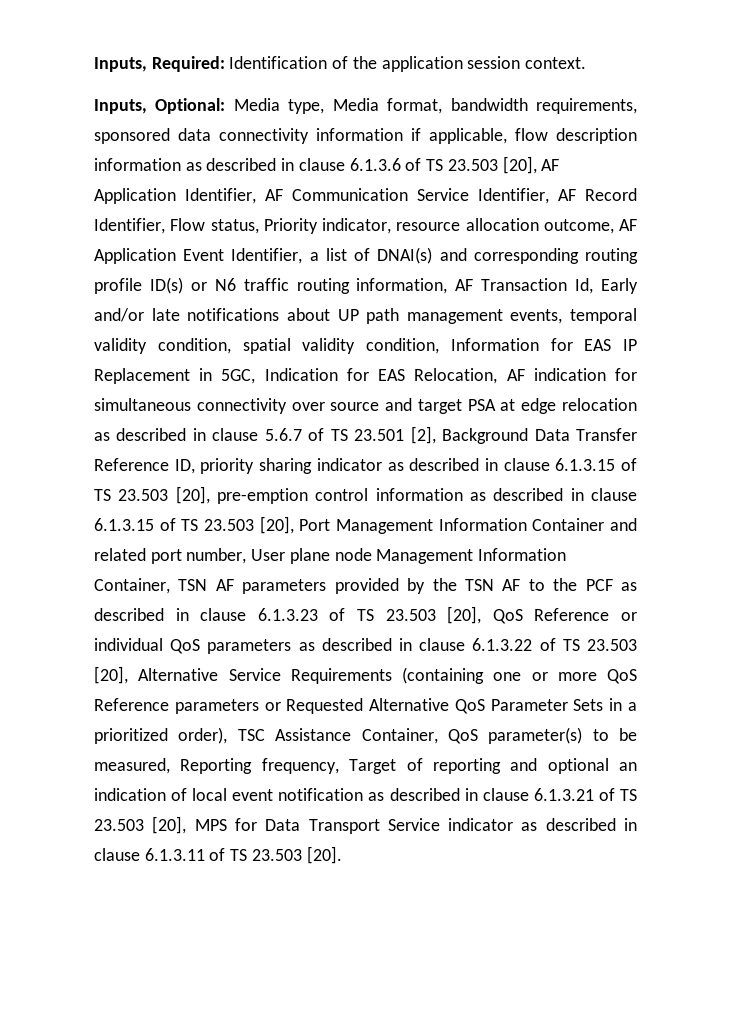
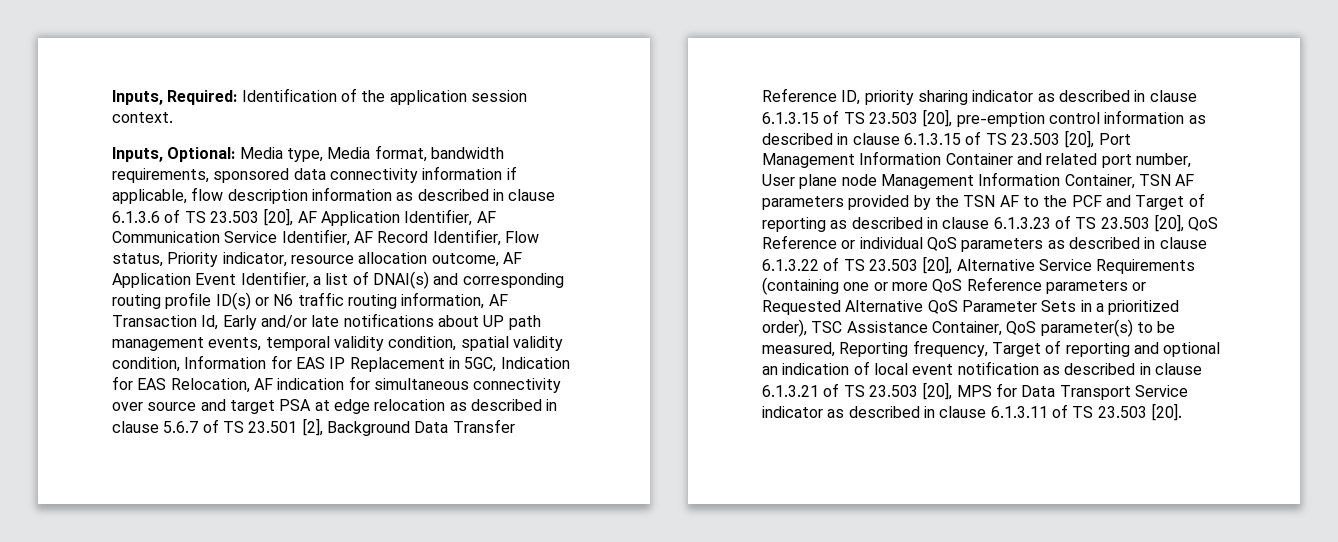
- Media type, Media format, bandwidth requirements, sponsored data connectivity information if applicable, flow description information as described in clause 6.1.3.6 of TS 23.503 [20], AF Application Identifier, AF Communication Service Identifier, AF Record Identifier, Flow status, Priority indicator, resource allocation outcome, AF Application Event Identifier, a list of DNAI(s) and corresponding routing profile ID(s) or N6 traffic routing information, AF Transaction Id, Early and/or late notifications about UP path management events, temporal validity condition, spatial validity condition, Information for EAS IP Replacement in 5GC, Indication for EAS Relocation, AF indication for simultaneous connectivity over source and target PSA at edge relocation as described in clause 5.6.7 of TS 23.501 [2], Background Data Transfer Reference ID, priority sharing indicator as described in clause 6.1.3.15 of TS 23.503 [20], pre-emption control information as described in clause 6.1.3.15 of TS 23.503 [20], Port Management Information Container and related port number, User plane node Management Information Container, TSN AF parameters provided by the TSN AF to the PCF as described in clause 6.1.3.23 of TS 23.503 [20], QoS Reference or individual QoS parameters as described in clause 6.1.3.22 of TS 23.503 [20], Alternative Service Requirements (containing one or more QoS Reference parameters or Requested Alternative QoS Parameter Sets in a prioritized order), TSC Assistance Container, QoS parameter(s) to be measured, Reporting frequency, Target of reporting and optional an indication of local event notification as described in clause 6.1.3.21 of TS 23.503 [20], MPS for Data Transport Service indicator as described in clause 6.1.3.11 of TS 23.503 [20].
+ Media type, Media format, bandwidth requirements, sponsored data connectivity information if applicable, flow description information as described in clause 6.1.3.6 of TS 23.503 [20], AF Application Identifier, AF Communication Service Identifier, AF Record Identifier, Flow status, Priority indicator, resource allocation outcome, AF Application Event Identifier, a list of DNAI(s) and corresponding routing profile ID(s) or N6 traffic routing information, AF Transaction Id, Early and/or late notifications about UP path management events, temporal validity condition, spatial validity condition, Information for EAS IP Replacement in 5GC, Indication for EAS Relocation, AF indication for simultaneous connectivity over source and target PSA at edge relocation as described in clause 5.6.7 of TS 23.501 [2], Background Data Transfer Reference ID, priority sharing indicator as described in clause 6.1.3.15 of TS 23.503 [20], pre-emption control information as described in clause 6.1.3.15 of TS 23.503 [20], Port Management Information Container and related port number, User plane node Management Information Container, TSN AF parameters provided by the TSN AF to the PCF and Target of reporting as described in clause 6.1.3.23 of TS 23.503 [20], QoS Reference or individual QoS parameters as described in clause 6.1.3.22 of TS 23.503 [20], Alternative Service Requirements (containing one or more QoS Reference parameters or Requested Alternative QoS Parameter Sets in a prioritized order), TSC Assistance Container, QoS parameter(s) to be measured, Reporting frequency, Target of reporting and optional an indication of local event notification as described in clause 6.1.3.21 of TS 23.503 [20], MPS for Data Transport Service indicator as described in clause 6.1.3.11 of TS 23.503 [20].

